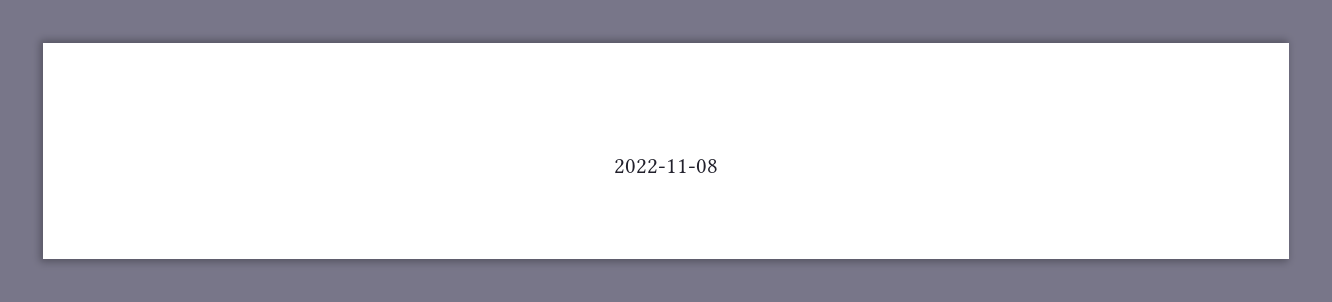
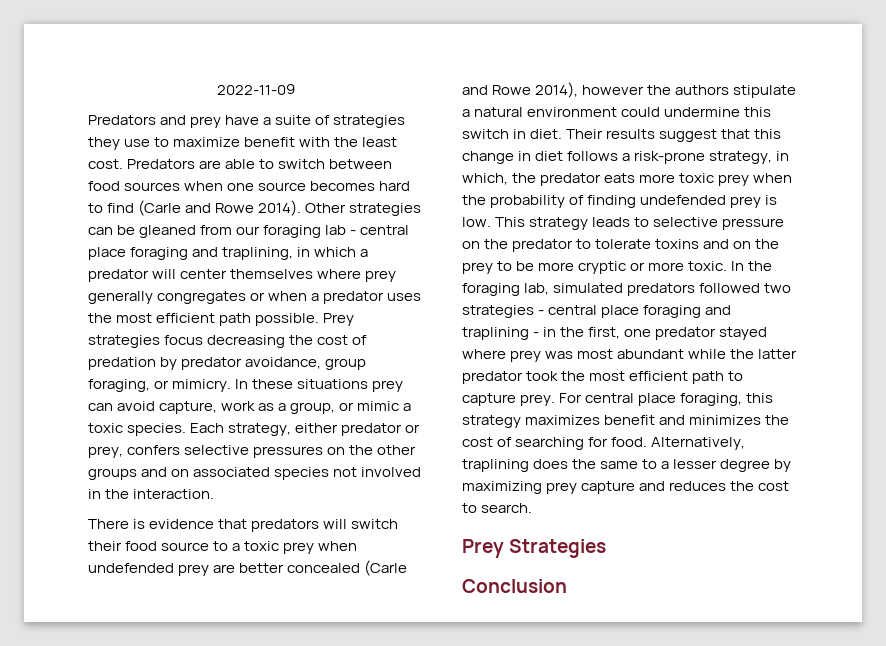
- 2022-11-08
+ 2022-11-09
+ Predators and prey have a suite of strategies they use to maximize benefit with the least cost. Predators are able to switch between food sources when one source becomes hard to find (Carle and Rowe 2014). Other strategies can be gleaned from our foraging lab - central place foraging and traplining, in which a predator will center themselves where prey generally congregates or when a predator uses the most efficient path possible. Prey strategies focus decreasing the cost of predation by predator avoidance, group foraging, or mimicry. In these situations prey can avoid capture, work as a group, or mimic a toxic species. Each strategy, either predator or prey, confers selective pressures on the other groups and on associated species not involved in the interaction.
+ There is evidence that predators will switch their food source to a toxic prey when undefended prey are better concealed (Carle and Rowe 2014), however the authors stipulate a natural environment could undermine this switch in diet. Their results suggest that this change in diet follows a risk-prone strategy, in which, the predator eats more toxic prey when the probability of finding undefended prey is low. This strategy leads to selective pressure on the predator to tolerate toxins and on the prey to be more cryptic or more toxic. In the foraging lab, simulated predators followed two strategies - central place foraging and traplining - in the first, one predator stayed where prey was most abundant while the latter predator took the most efficient path to capture prey. For central place foraging, this strategy maximizes benefit and minimizes the cost of searching for food. Alternatively, traplining does the same to a lesser degree by maximizing prey capture and reduces the cost to search.
+ Prey Strategies
+ Conclusion

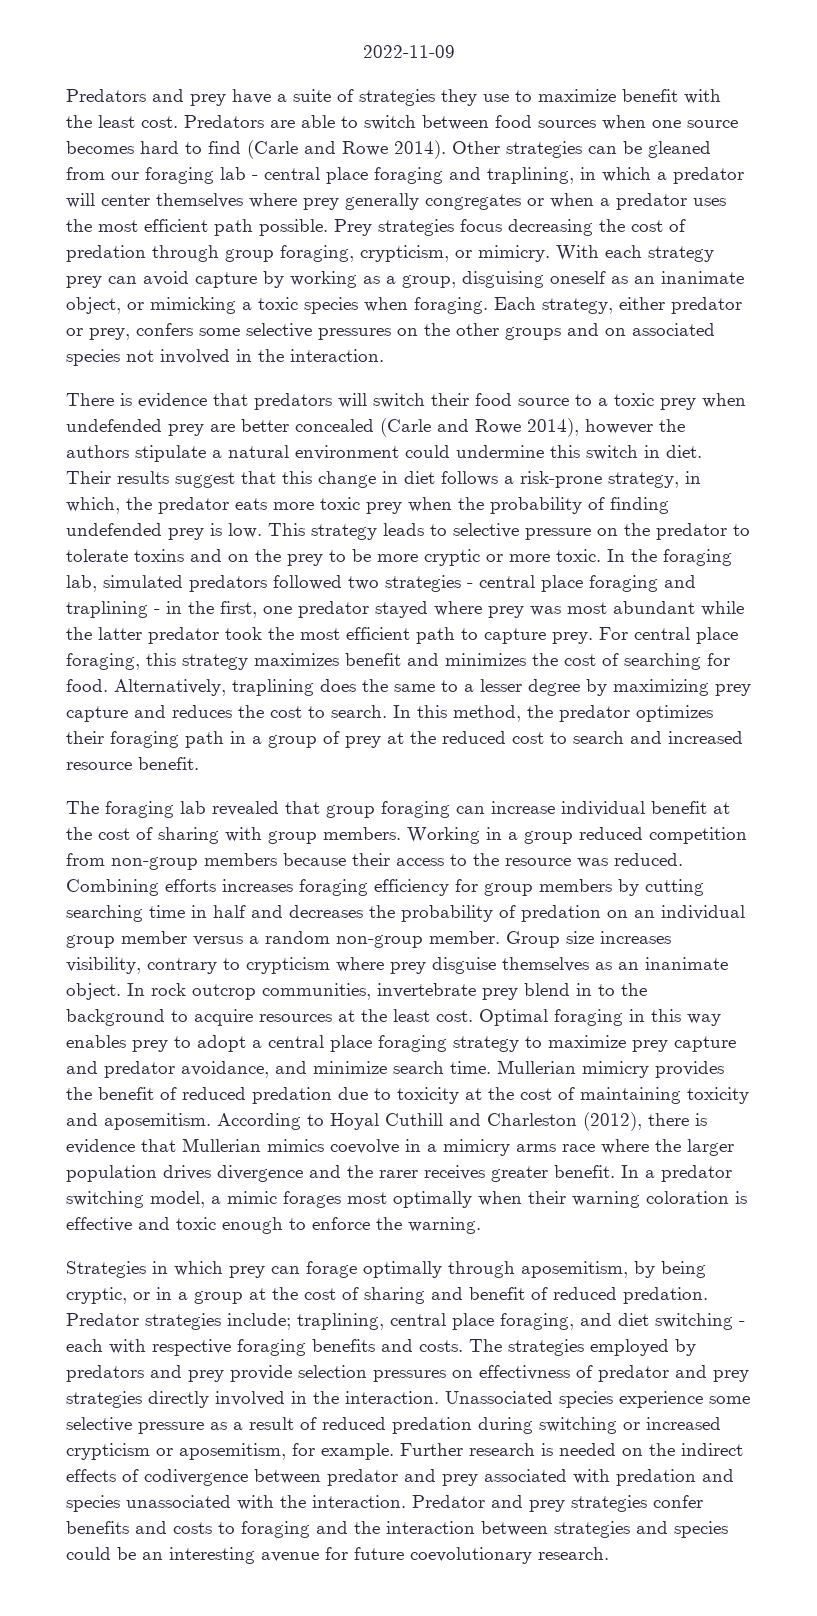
- Prey strategies focus decreasing the cost of predation by predator avoidance, group foraging, or mimicry.
+ Prey strategies focus decreasing the cost of predation through group foraging, crypticism, or mimicry.
- In these situations prey can avoid capture, work as a group, or mimic a toxic species.
+ With each strategy prey can avoid capture by working as a group, disguising oneself as an inanimate object, or mimicking a toxic species when foraging.
- Each strategy, either predator or prey, confers selective pressures on the other groups and on associated species not involved in the interaction.
+ Each strategy, either predator or prey, confers some selective pressures on the other groups and on associated species not involved in the interaction.
- Alternatively, traplining does the same to a lesser degree by maximizing prey capture and reduces the cost to search.
- Prey Strategies
- Conclusion
+ Alternatively, traplining does the same to a lesser degree by maximizing prey capture and reduces the cost to search. In this method, the predator optimizes their foraging path in a group of prey at the reduced cost to search and increased resource benefit.
+ The foraging lab revealed that group foraging can increase individual benefit at the cost of sharing with group members. Working in a group reduced competition from non-group members because their access to the resource was reduced. Combining efforts increases foraging efficiency for group members by cutting searching time in half and decreases the probability of predation on an individual group member versus a random non-group member. Group size increases visibility, contrary to crypticism where prey disguise themselves as an inanimate object. In rock outcrop communities, invertebrate prey blend in to the background to acquire resources at the least cost. Optimal foraging in this way enables prey to adopt a central place foraging strategy to maximize prey capture and predator avoidance, and minimize search time. Mullerian mimicry provides the benefit of reduced predation due to toxicity at the cost of maintaining toxicity and aposemitism. According to Hoyal Cuthill and Charleston (2012), there is evidence that Mullerian mimics coevolve in a mimicry arms race where the larger population drives divergence and the rarer receives greater benefit. In a predator switching model, a mimic forages most optimally when their warning coloration is effective and toxic enough to enforce the warning.
+ Strategies in which prey can forage optimally through aposemitism, by being cryptic, or in a group at the cost of sharing and benefit of reduced predation. Predator strategies include; traplining, central place foraging, and diet switching - each with respective foraging benefits and costs. The strategies employed by predators and prey provide selection pressures on effectivness of predator and prey strategies directly involved in the interaction. Unassociated species experience some selective pressure as a result of reduced predation during switching or increased crypticism or aposemitism, for example. Further research is needed on the indirect effects of codivergence between predator and prey associated with predation and species unassociated with the interaction. Predator and prey strategies confer benefits and costs to foraging and the interaction between strategies and species could be an interesting avenue for future coevolutionary research.

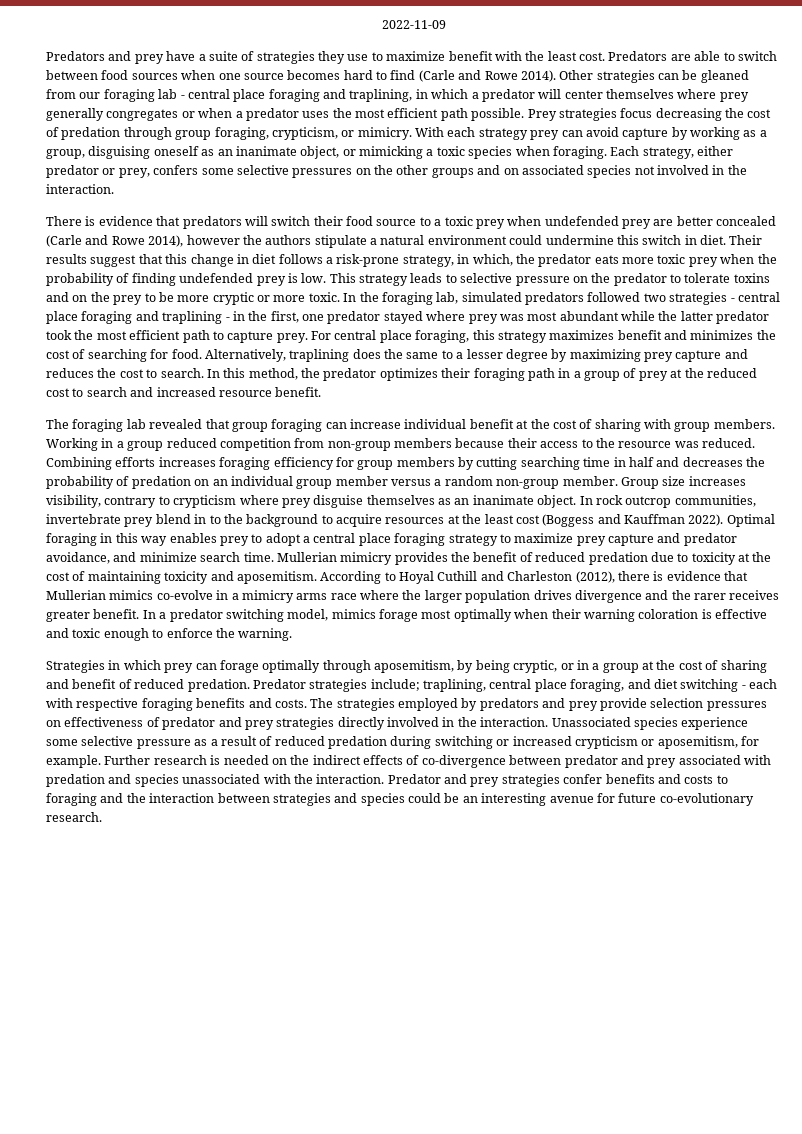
- In rock outcrop communities, invertebrate prey blend in to the background to acquire resources at the least cost.
+ In rock outcrop communities, invertebrate prey blend in to the background to acquire resources at the least cost (Boggess and Kauffman 2022).
- According to Hoyal Cuthill and Charleston (2012), there is evidence that Mullerian mimics coevolve in a mimicry arms race where the larger population drives divergence and the rarer receives greater benefit.
+ According to Hoyal Cuthill and Charleston (2012), there is evidence that Mullerian mimics co-evolve in a mimicry arms race where the larger population drives divergence and the rarer receives greater benefit.
- In a predator switching model, a mimic forages most optimally when their warning coloration is effective and toxic enough to enforce the warning.
+ In a predator switching model, mimics forage most optimally when their warning coloration is effective and toxic enough to enforce the warning.
- The strategies employed by predators and prey provide selection pressures on effectivness of predator and prey strategies directly involved in the interaction.
+ The strategies employed by predators and prey provide selection pressures on effectiveness of predator and prey strategies directly involved in the interaction.
- Further research is needed on the indirect effects of codivergence between predator and prey associated with predation and species unassociated with the interaction.
+ Further research is needed on the indirect effects of co-divergence between predator and prey associated with predation and species unassociated with the interaction.
- Predator and prey strategies confer benefits and costs to foraging and the interaction between strategies and species could be an interesting avenue for future coevolutionary research.
+ Predator and prey strategies confer benefits and costs to foraging and the interaction between strategies and species could be an interesting avenue for future co-evolutionary research.

